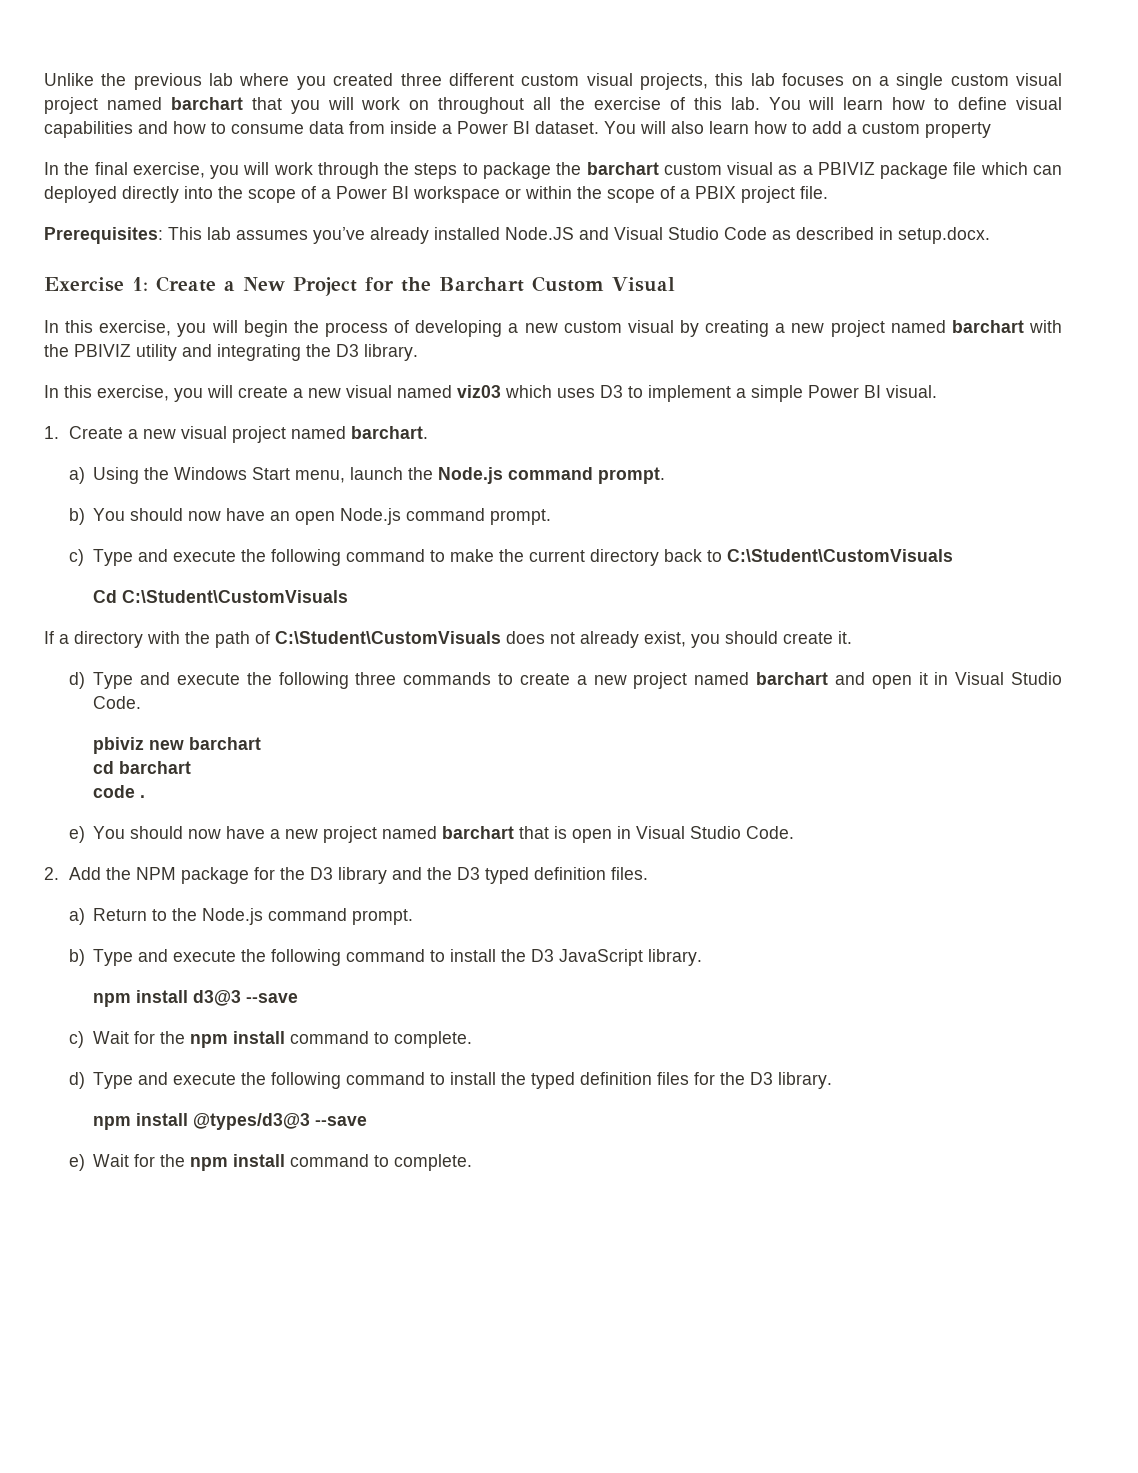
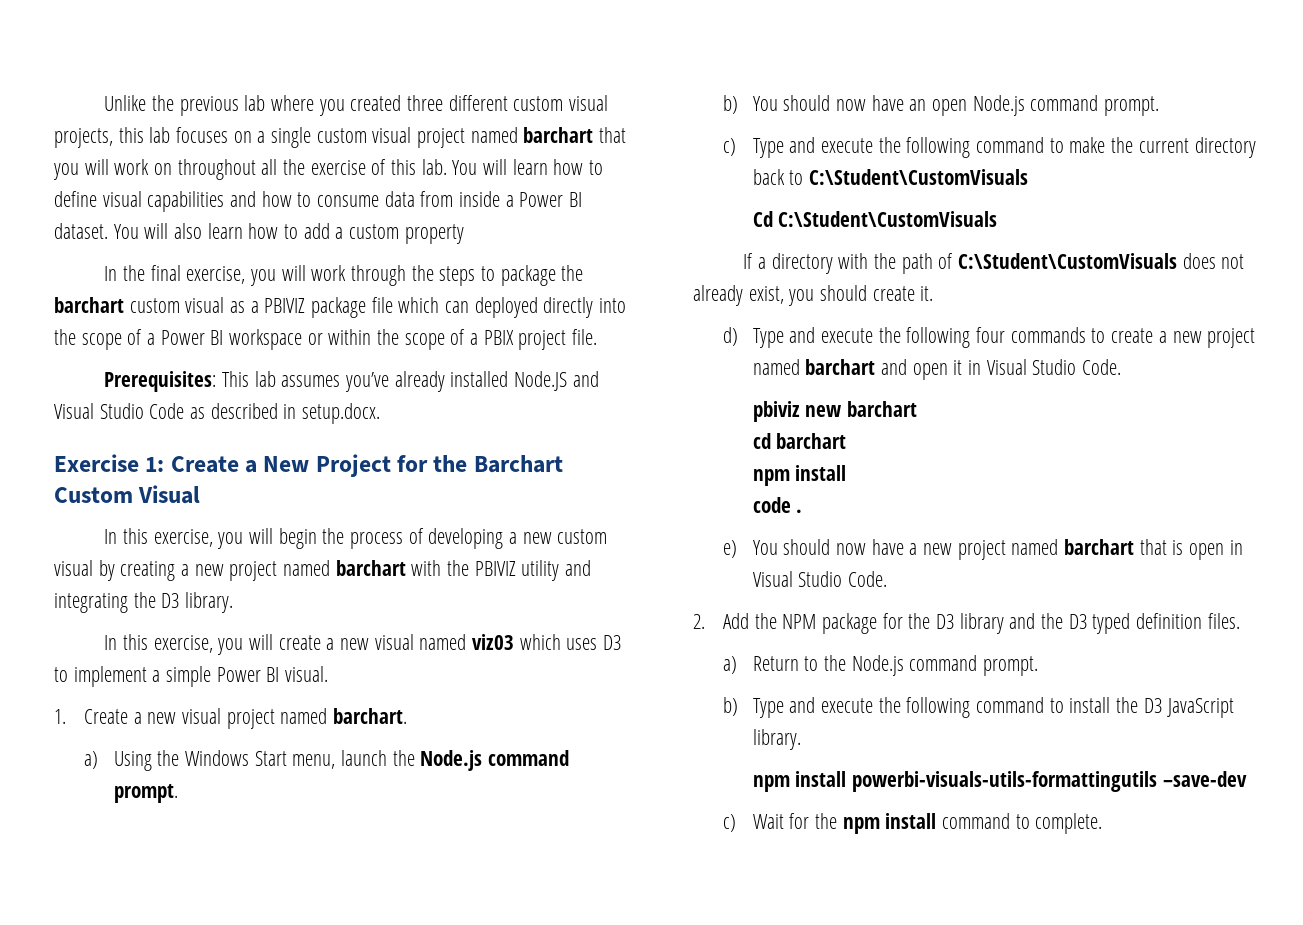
- d) Type and execute the following three commands to create a new project named barchart and open it in Visual Studio Code.
+ d) Type and execute the following four commands to create a new project named barchart and open it in Visual Studio Code.
  cd barchart
+ npm install
- npm install d3@3 --save
+ npm install powerbi-visuals-utils-formattingutils –save-dev
- d) Type and execute the following command to install the typed definition files for the D3 library.
- npm install @types/d3@3 --save
- e) Wait for the npm install command to complete.

